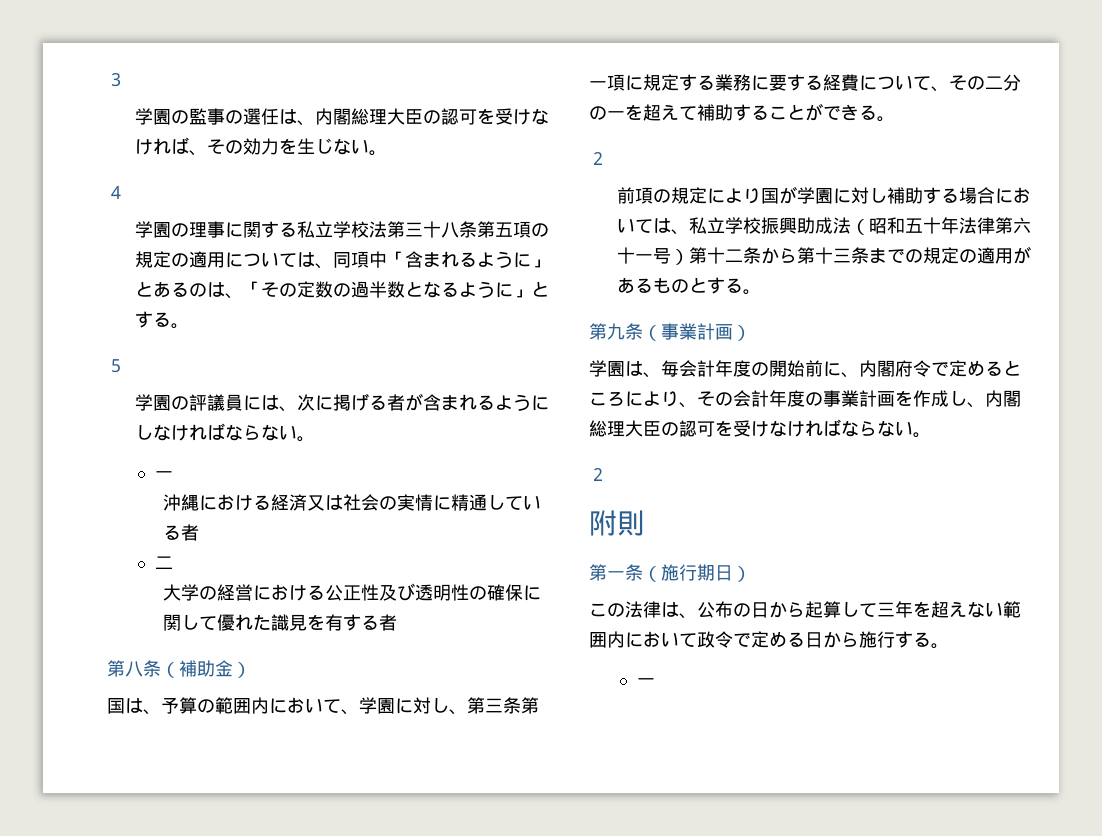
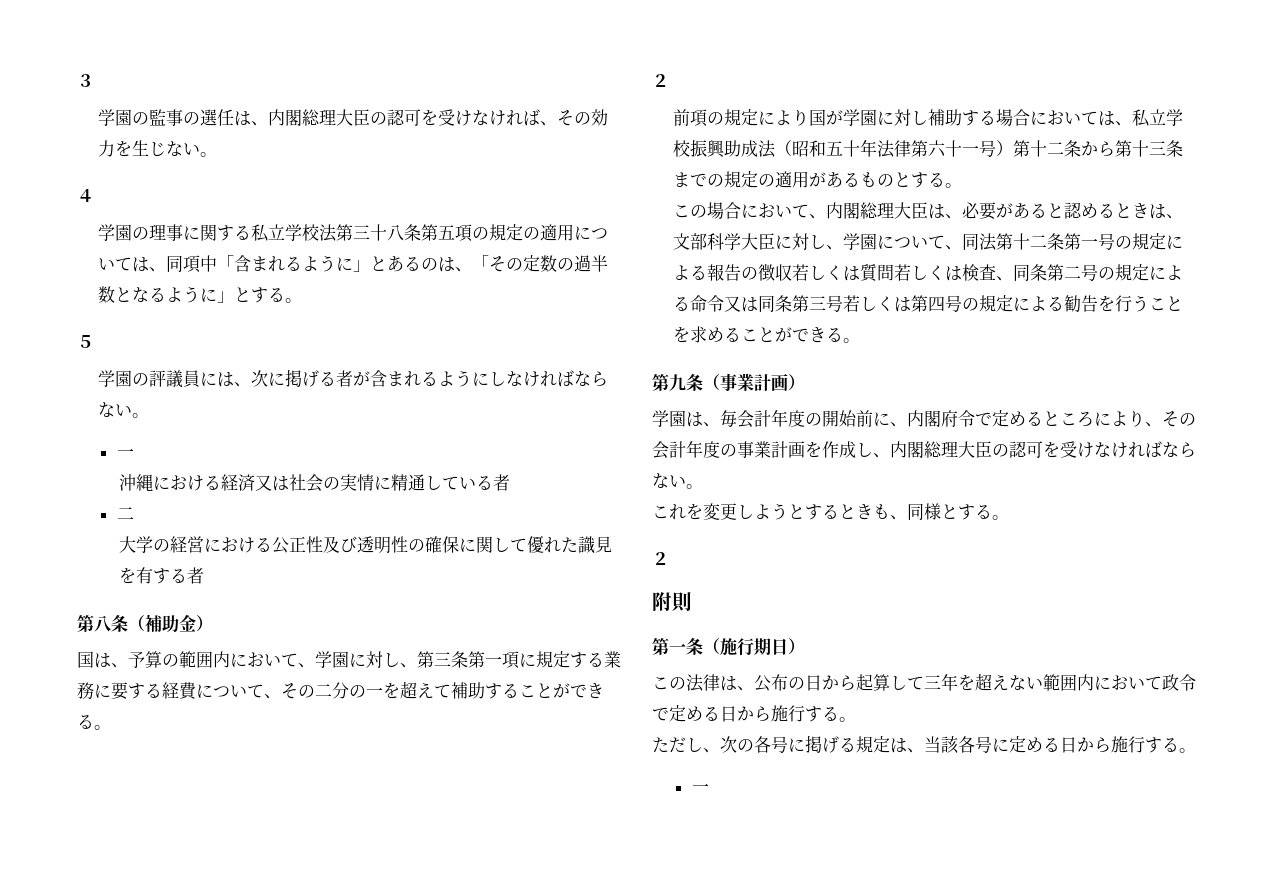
+ この場合において、内閣総理大臣は、必要があると認めるときは、文部科学大臣に対し、学園について、同法第十二条第一号の規定による報告の徴収若しくは質問若しくは検査、同条第二号の規定による命令又は同条第三号若しくは第四号の規定による勧告を行うことを求めることができる。
+ これを変更しようとするときも、同様とする。
+ ただし、次の各号に掲げる規定は、当該各号に定める日から施行する。

